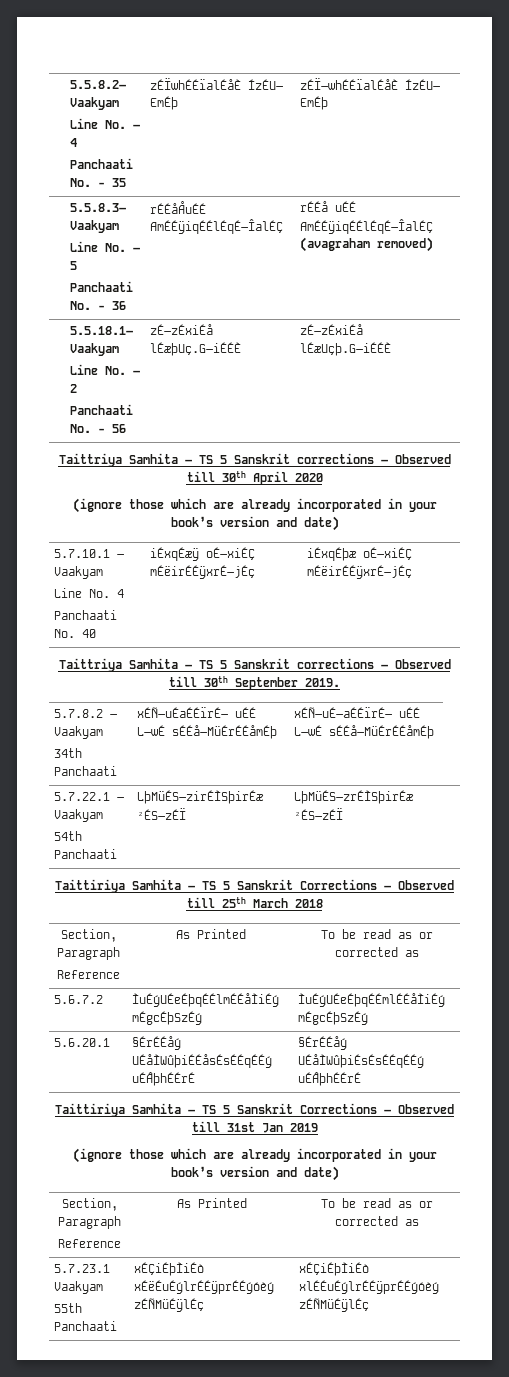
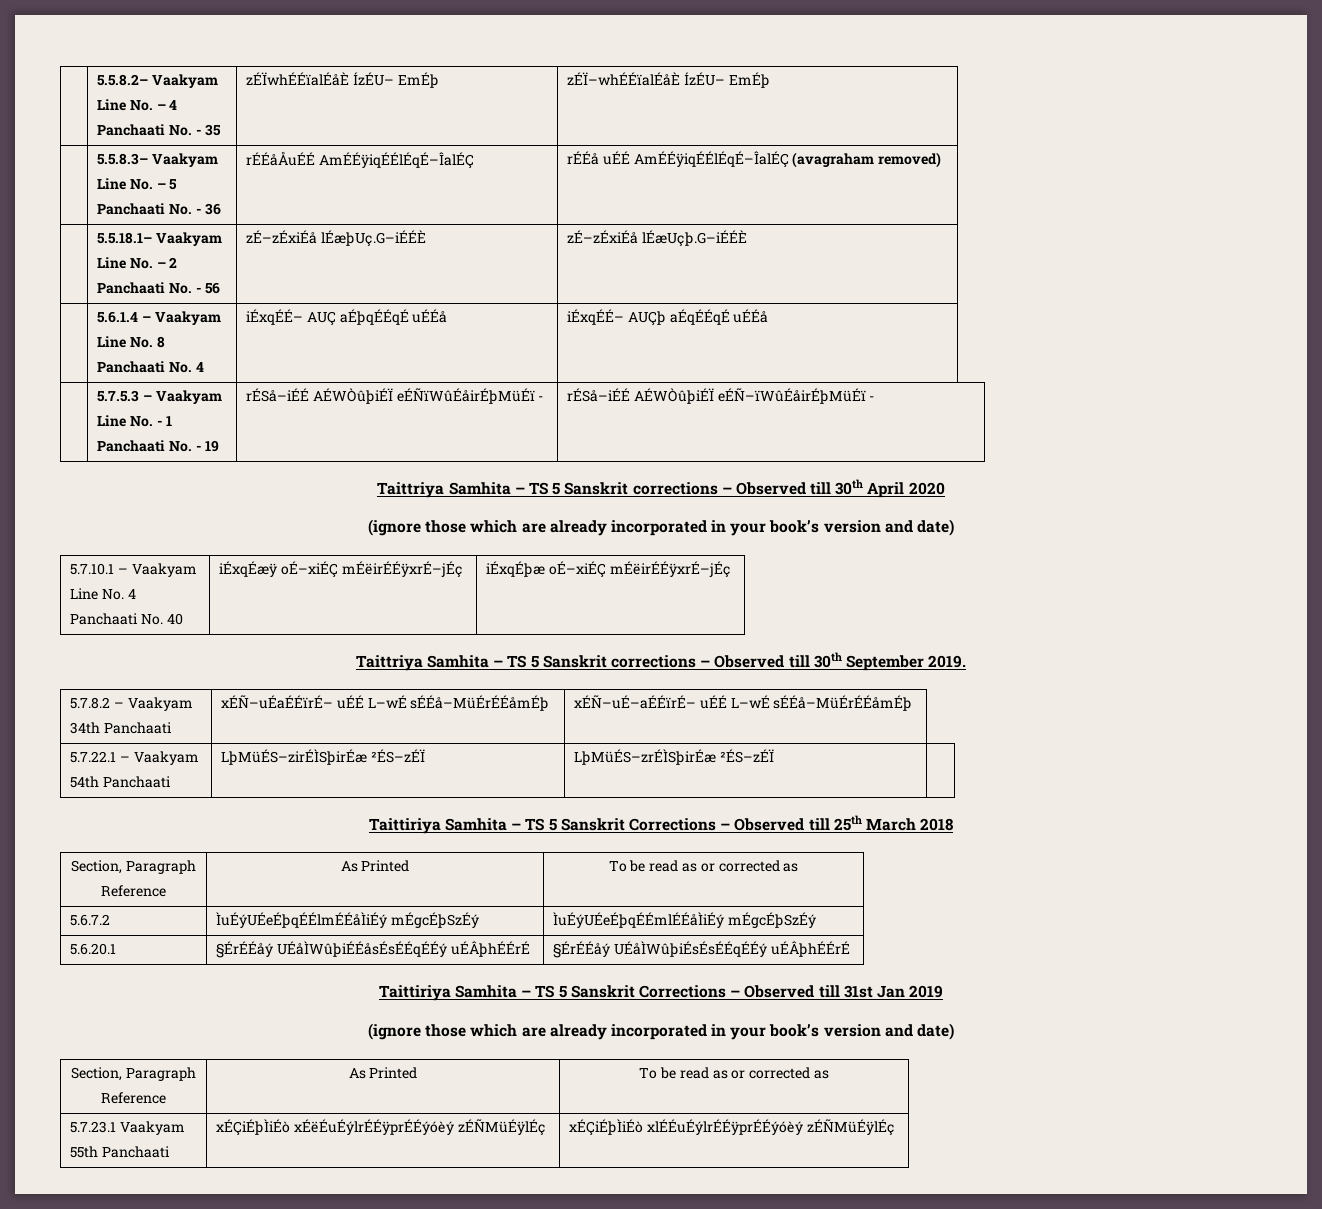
+ | 5.6.1.4 – Vaakyam
+ Line No. 8
+ Panchaati No. 4 | iÉxqÉÉ– AUÇ aÉþqÉÉqÉ uÉÉå | iÉxqÉÉ– AUÇþ aÉqÉÉqÉ uÉÉå
+ | 5.7.5.3 – Vaakyam
+ Line No. - 1
+ Panchaati No. - 19 | rÉSå–iÉÉ AÉWÒûþiÉÏ eÉÑïWûÉåirÉþMüÉï - | rÉSå–iÉÉ AÉWÒûþiÉÏ eÉÑ–ïWûÉåirÉþMüÉï -

